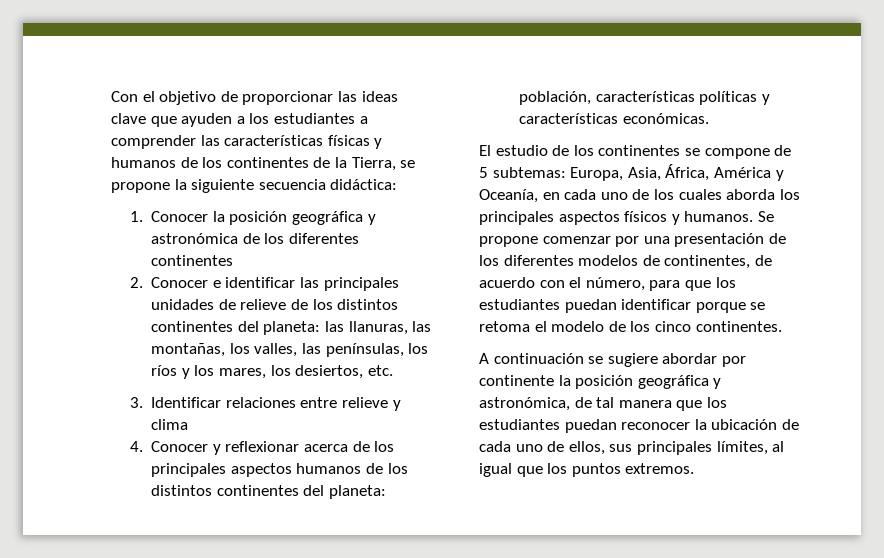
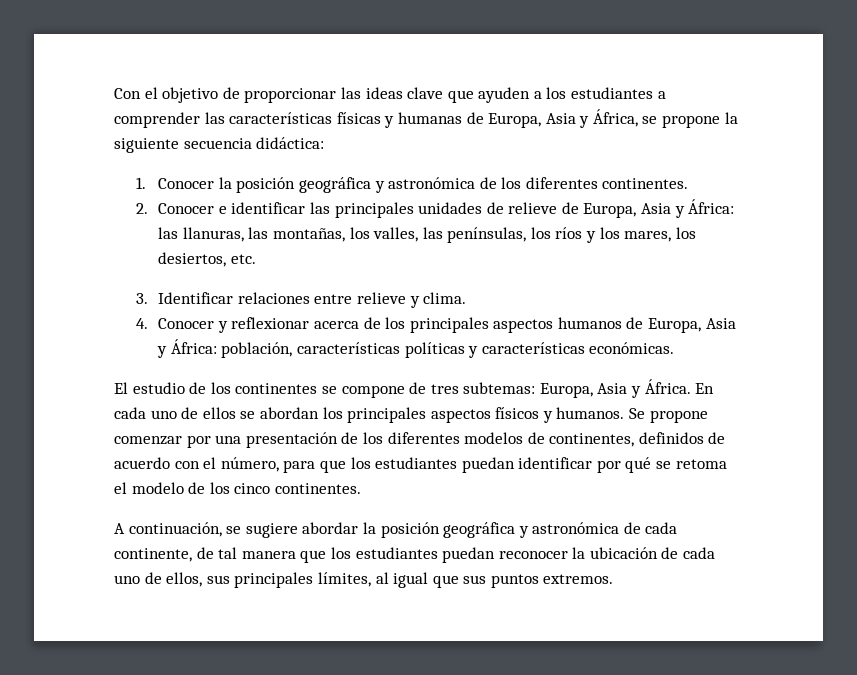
- Con el objetivo de proporcionar las ideas clave que ayuden a los estudiantes a comprender las características físicas y humanos de los continentes de la Tierra, se propone la siguiente secuencia didáctica:
+ Con el objetivo de proporcionar las ideas clave que ayuden a los estudiantes a comprender las características físicas y humanas de Europa, Asia y África, se propone la siguiente secuencia didáctica:
- 1. Conocer la posición geográfica y astronómica de los diferentes continentes
+ 1. Conocer la posición geográfica y astronómica de los diferentes continentes.
- 2. Conocer e identificar las principales unidades de relieve de los distintos continentes del planeta: las llanuras, las montañas, los valles, las penínsulas, los ríos y los mares, los desiertos, etc.
+ 2. Conocer e identificar las principales unidades de relieve de Europa, Asia y África: las llanuras, las montañas, los valles, las penínsulas, los ríos y los mares, los desiertos, etc.
- 3. Identificar relaciones entre relieve y clima
+ 3. Identificar relaciones entre relieve y clima.
- 4. Conocer y reflexionar acerca de los principales aspectos humanos de los distintos continentes del planeta: población, características políticas y características económicas.
+ 4. Conocer y reflexionar acerca de los principales aspectos humanos de Europa, Asia y África: población, características políticas y características económicas.
- El estudio de los continentes se compone de 5 subtemas: Europa, Asia, África, América y Oceanía, en cada uno de los cuales aborda los principales aspectos físicos y humanos.
+ El estudio de los continentes se compone de tres subtemas: Europa, Asia y África. En cada uno de ellos se abordan los principales aspectos físicos y humanos.
- Se propone comenzar por una presentación de los diferentes modelos de continentes, de acuerdo con el número, para que los estudiantes puedan identificar porque se retoma el modelo de los cinco continentes.
+ Se propone comenzar por una presentación de los diferentes modelos de continentes, definidos de acuerdo con el número, para que los estudiantes puedan identificar por qué se retoma el modelo de los cinco continentes.
- A continuación se sugiere abordar por continente la posición geográfica y astronómica, de tal manera que los estudiantes puedan reconocer la ubicación de cada uno de ellos, sus principales límites, al igual que los puntos extremos.
+ A continuación, se sugiere abordar la posición geográfica y astronómica de cada continente, de tal manera que los estudiantes puedan reconocer la ubicación de cada uno de ellos, sus principales límites, al igual que sus puntos extremos.

